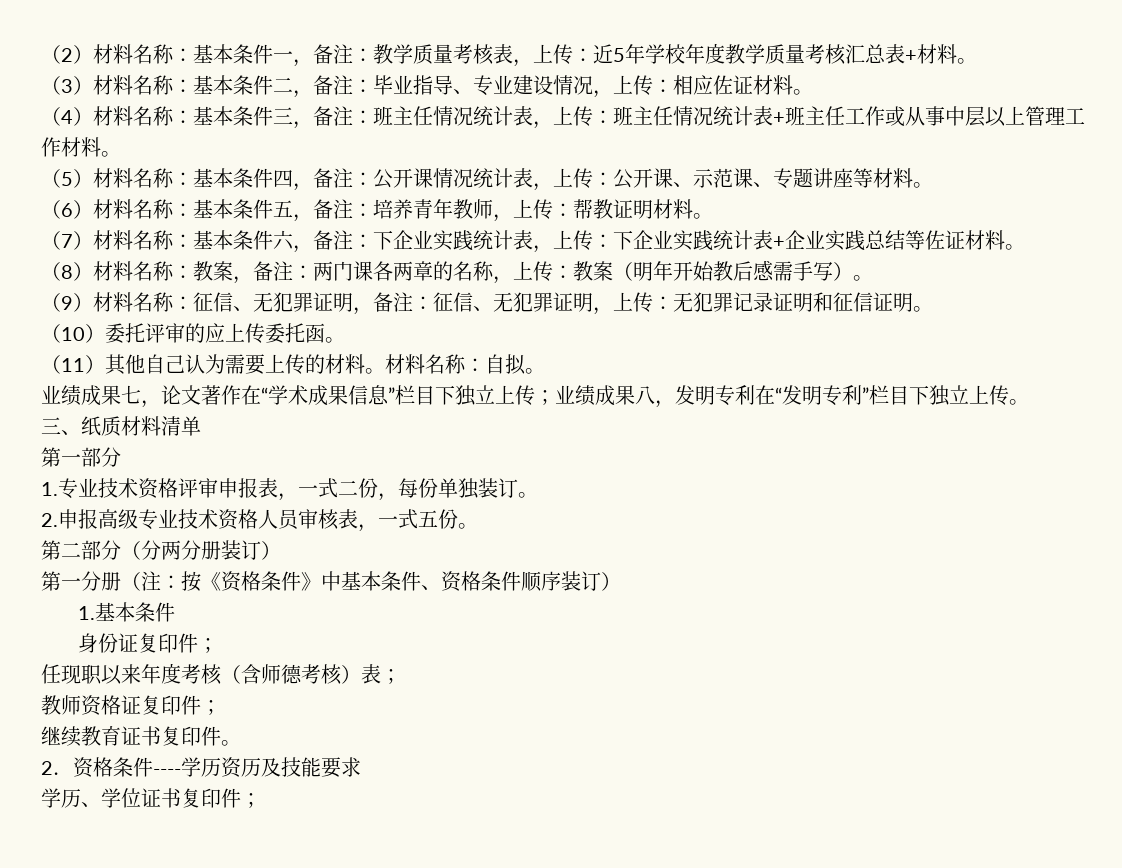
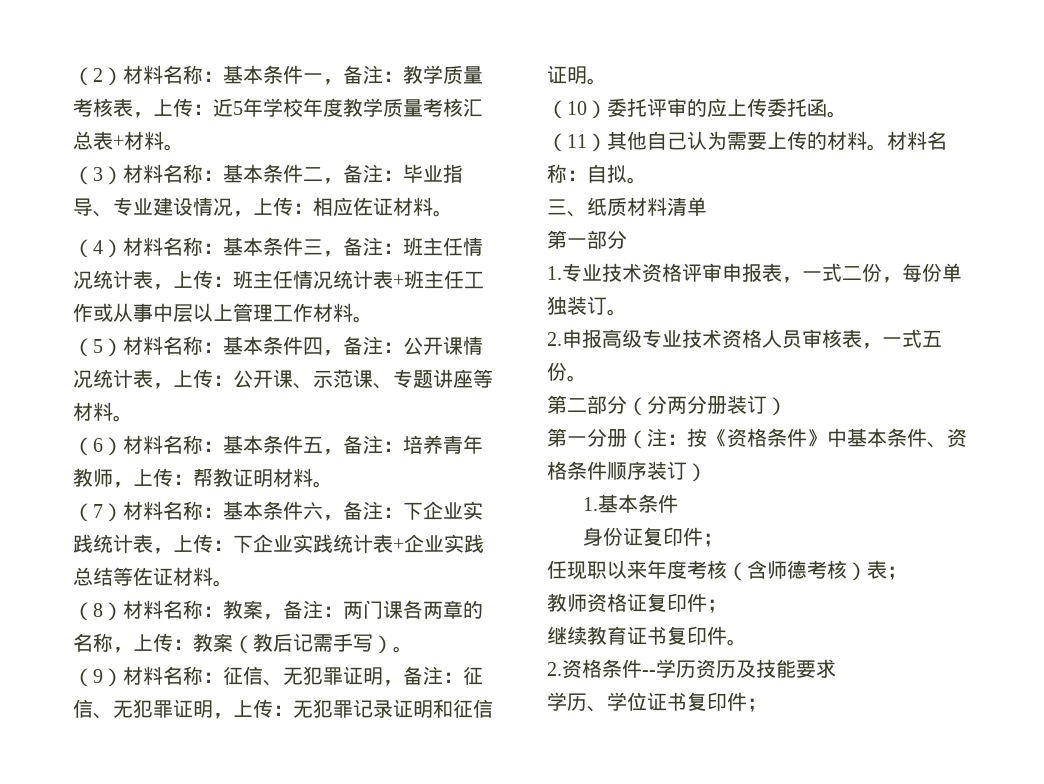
- （8）材料名称：教案，备注：两门课各两章的名称，上传：教案（明年开始教后感需手写）。
+ （8）材料名称：教案，备注：两门课各两章的名称，上传：教案（教后记需手写）。
- 业绩成果七，论文著作在“学术成果信息”栏目下独立上传；业绩成果八，发明专利在“发明专利”栏目下独立上传。
- 2．资格条件----学历资历及技能要求
+ 2.资格条件--学历资历及技能要求

